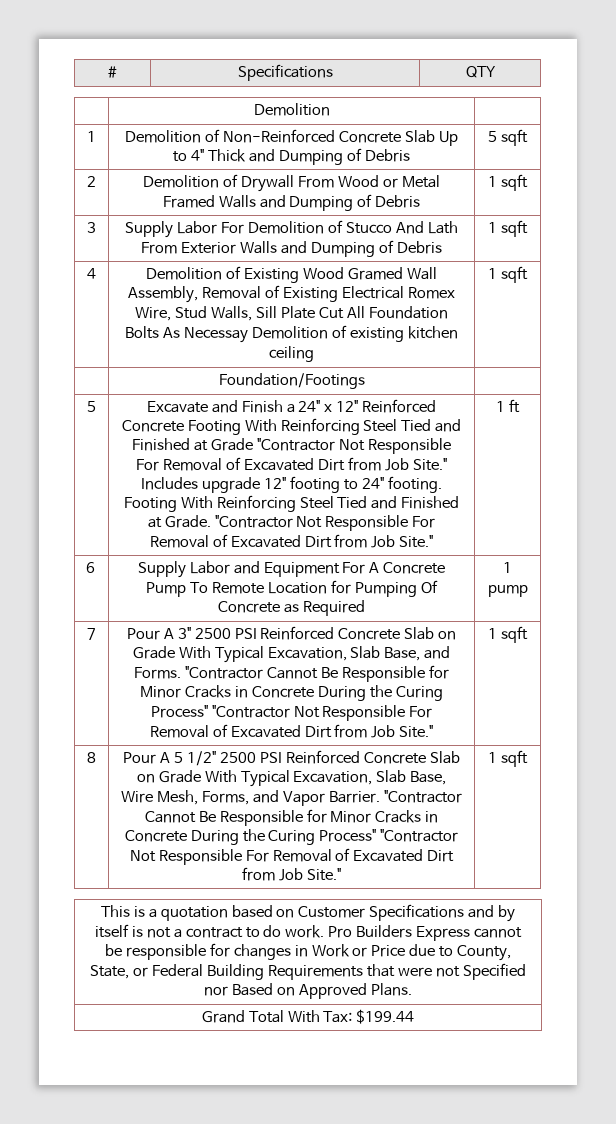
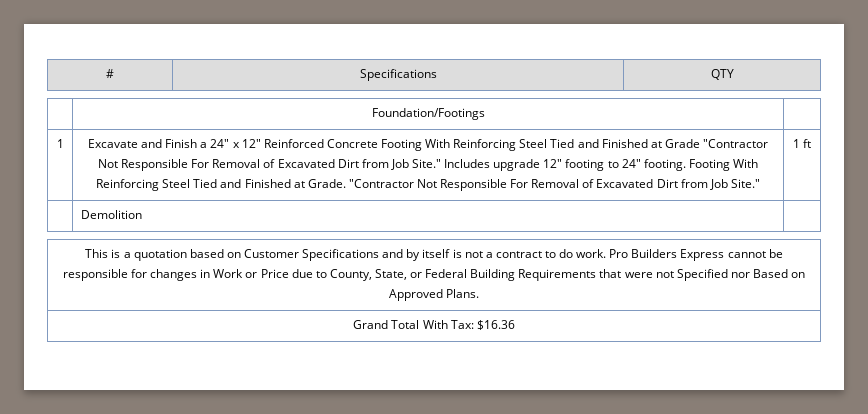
- | Demolition |
- 1 | Demolition of Non-Reinforced Concrete Slab Up to 4" Thick and Dumping of Debris | 5 sqft
- 2 | Demolition of Drywall From Wood or Metal Framed Walls and Dumping of Debris | 1 sqft
- 3 | Supply Labor For Demolition of Stucco And Lath From Exterior Walls and Dumping of Debris | 1 sqft
- 4 | Demolition of Existing Wood Gramed Wall Assembly, Removal of Existing Electrical Romex Wire, Stud Walls, Sill Plate Cut All Foundation Bolts As Necessay Demolition of existing kitchen ceiling | 1 sqft
  | Foundation/Footings |
- 5
+ 1
- 6 | Supply Labor and Equipment For A Concrete Pump To Remote Location for Pumping Of Concrete as Required | 1 pump
- 7 | Pour A 3" 2500 PSI Reinforced Concrete Slab on Grade With Typical Excavation, Slab Base, and Forms. "Contractor Cannot Be Responsible for Minor Cracks in Concrete During the Curing Process" "Contractor Not Responsible For Removal of Excavated Dirt from Job Site." | 1 sqft
- 8 | Pour A 5 1/2" 2500 PSI Reinforced Concrete Slab on Grade With Typical Excavation, Slab Base, Wire Mesh, Forms, and Vapor Barrier. "Contractor Cannot Be Responsible for Minor Cracks in Concrete During the Curing Process" "Contractor Not Responsible For Removal of Excavated Dirt from Job Site." | 1 sqft
+ | Demolition |
- Grand Total With Tax: $199.44
+ Grand Total With Tax: $16.36

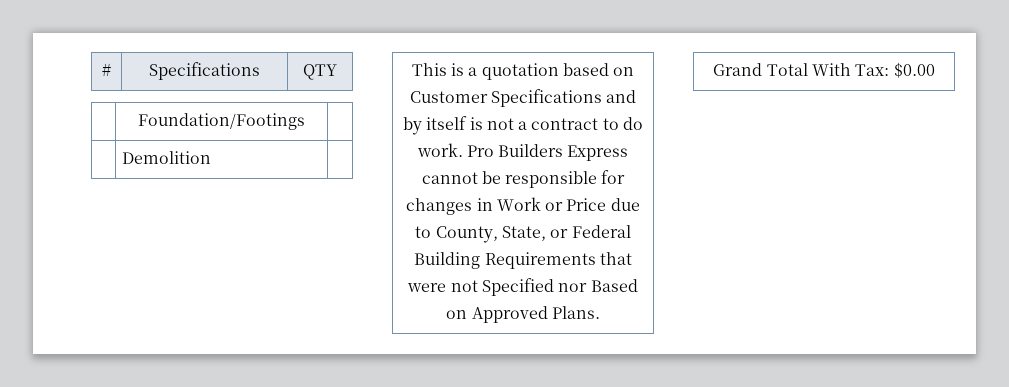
- 1 | Excavate and Finish a 24" x 12" Reinforced Concrete Footing With Reinforcing Steel Tied and Finished at Grade "Contractor Not Responsible For Removal of Excavated Dirt from Job Site." Includes upgrade 12" footing to 24" footing. Footing With Reinforcing Steel Tied and Finished at Grade. "Contractor Not Responsible For Removal of Excavated Dirt from Job Site." | 1 ft
- Grand Total With Tax: $16.36
+ Grand Total With Tax: $0.00

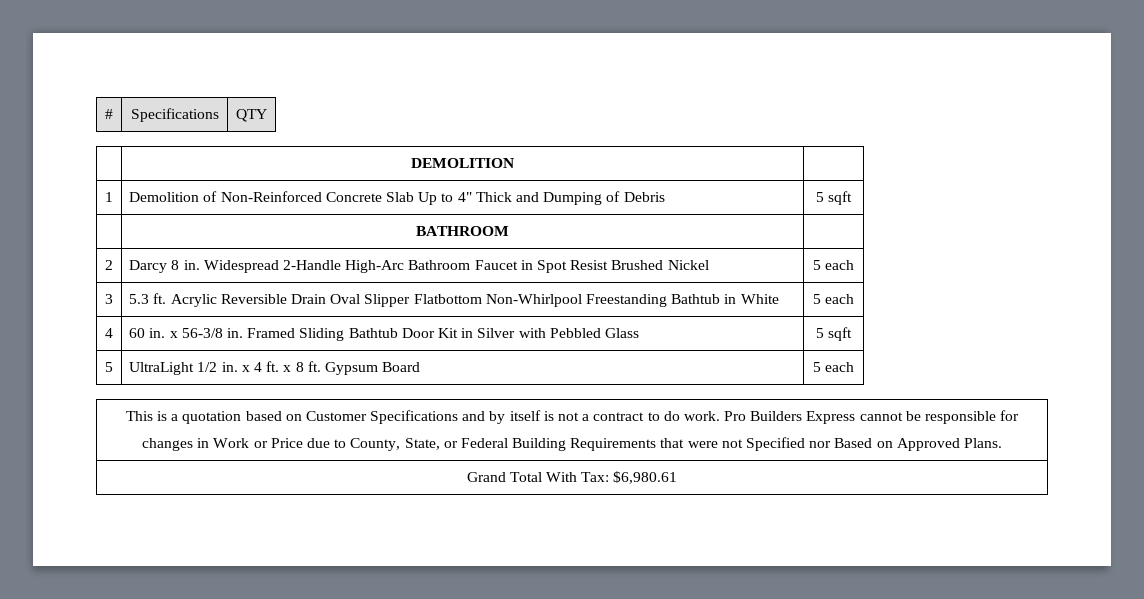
- | Foundation/Footings |
- | Demolition |
+ | DEMOLITION |
+ 1 | Demolition of Non-Reinforced Concrete Slab Up to 4" Thick and Dumping of Debris | 5 sqft
+ | BATHROOM |
+ 2 | Darcy 8 in. Widespread 2-Handle High-Arc Bathroom Faucet in Spot Resist Brushed Nickel | 5 each
+ 3 | 5.3 ft. Acrylic Reversible Drain Oval Slipper Flatbottom Non-Whirlpool Freestanding Bathtub in White | 5 each
+ 4 | 60 in. x 56-3/8 in. Framed Sliding Bathtub Door Kit in Silver with Pebbled Glass | 5 sqft
+ 5 | UltraLight 1/2 in. x 4 ft. x 8 ft. Gypsum Board | 5 each
- Grand Total With Tax: $0.00
+ Grand Total With Tax: $6,980.61

